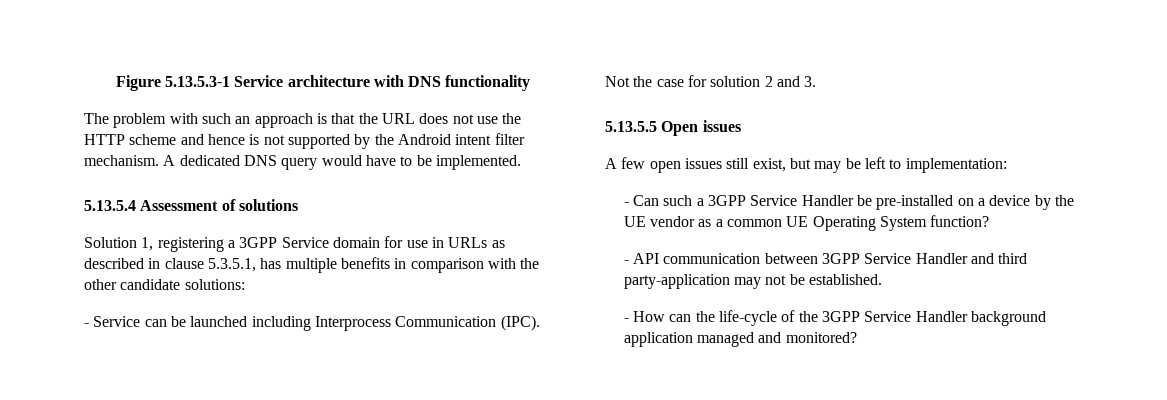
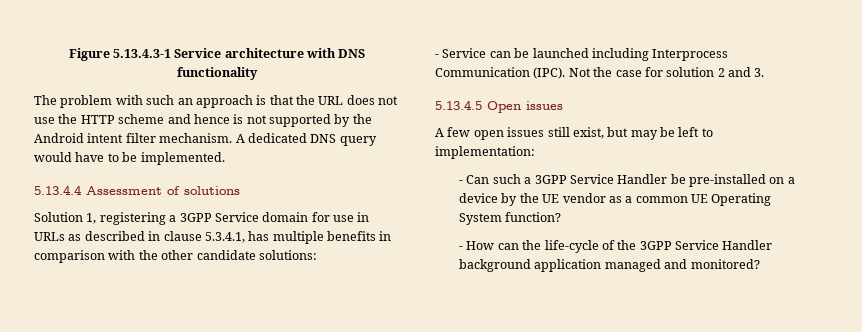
- Figure 5.13.5.3-1 Service architecture with DNS functionality
+ Figure 5.13.4.3-1 Service architecture with DNS functionality
- 5.13.5.4 Assessment of solutions
+ 5.13.4.4 Assessment of solutions
- Solution 1, registering a 3GPP Service domain for use in URLs as described in clause 5.3.5.1, has multiple benefits in comparison with the other candidate solutions:
+ Solution 1, registering a 3GPP Service domain for use in URLs as described in clause 5.3.4.1, has multiple benefits in comparison with the other candidate solutions:
- 5.13.5.5 Open issues
+ 5.13.4.5 Open issues
- - API communication between 3GPP Service Handler and third party-application may not be established.

